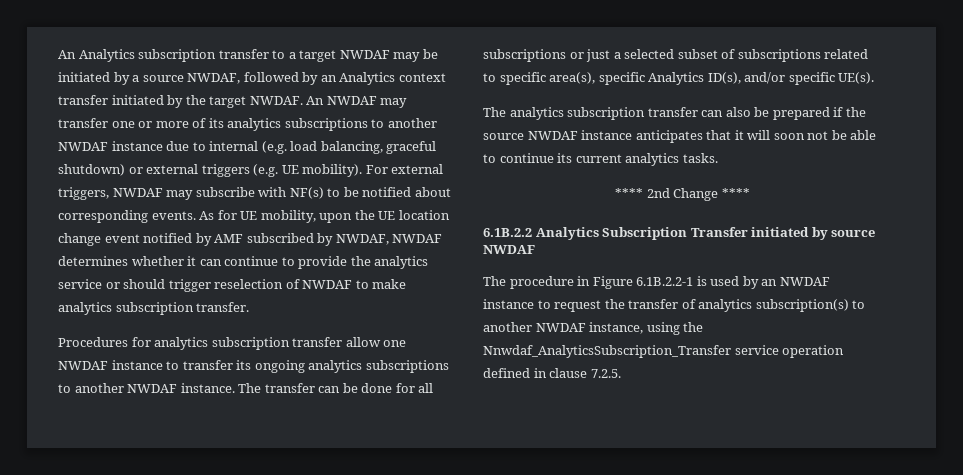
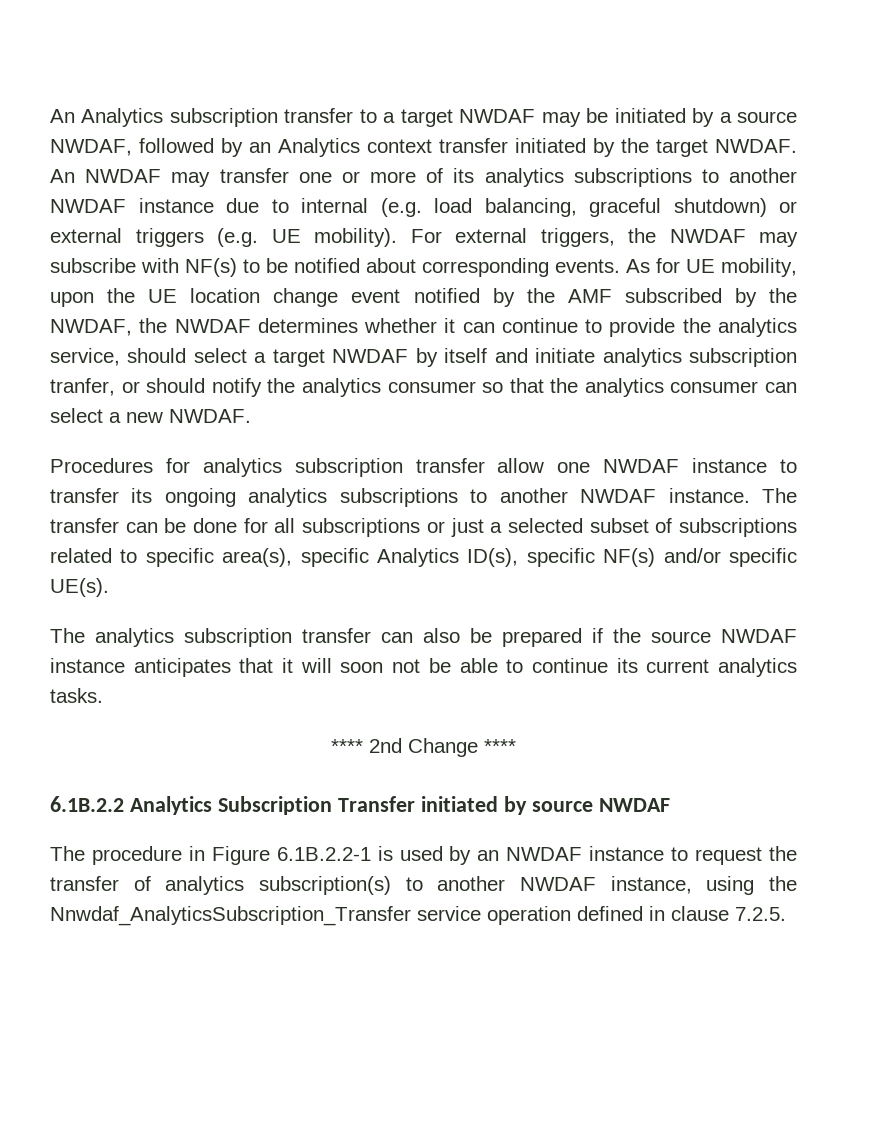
- For external triggers, NWDAF may subscribe with NF(s) to be notified about corresponding events.
+ For external triggers, the NWDAF may subscribe with NF(s) to be notified about corresponding events.
- As for UE mobility, upon the UE location change event notified by AMF subscribed by NWDAF, NWDAF determines whether it can continue to provide the analytics service or should trigger reselection of NWDAF to make analytics subscription transfer.
+ As for UE mobility, upon the UE location change event notified by the AMF subscribed by the NWDAF, the NWDAF determines whether it can continue to provide the analytics service, should select a target NWDAF by itself and initiate analytics subscription tranfer, or should notify the analytics consumer so that the analytics consumer can select a new NWDAF.
- The transfer can be done for all subscriptions or just a selected subset of subscriptions related to specific area(s), specific Analytics ID(s), and/or specific UE(s).
+ The transfer can be done for all subscriptions or just a selected subset of subscriptions related to specific area(s), specific Analytics ID(s), specific NF(s) and/or specific UE(s).

